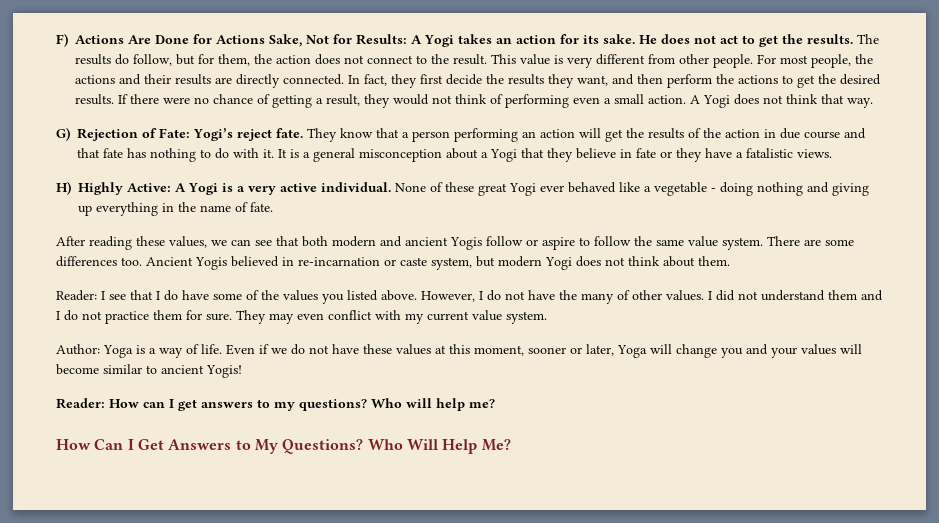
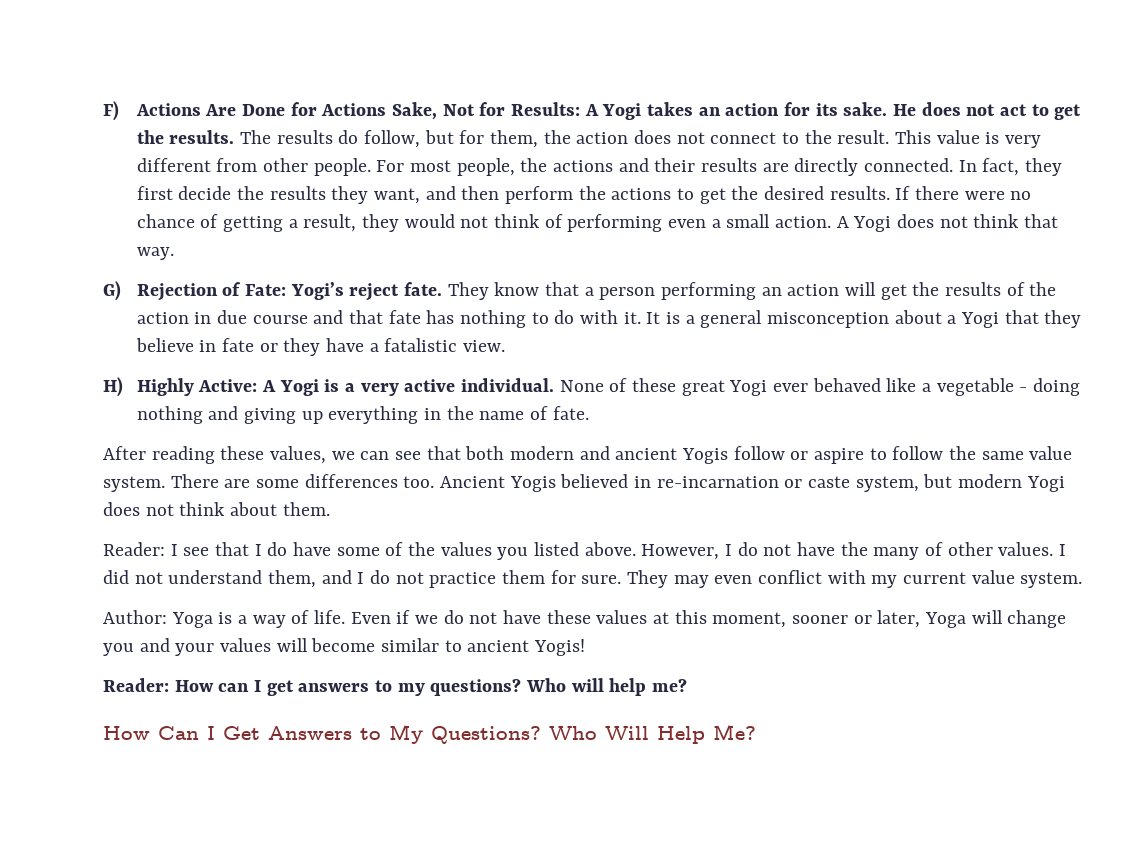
- It is a general misconception about a Yogi that they believe in fate or they have a fatalistic views.
+ It is a general misconception about a Yogi that they believe in fate or they have a fatalistic view.
- I did not understand them and I do not practice them for sure.
+ I did not understand them, and I do not practice them for sure.

